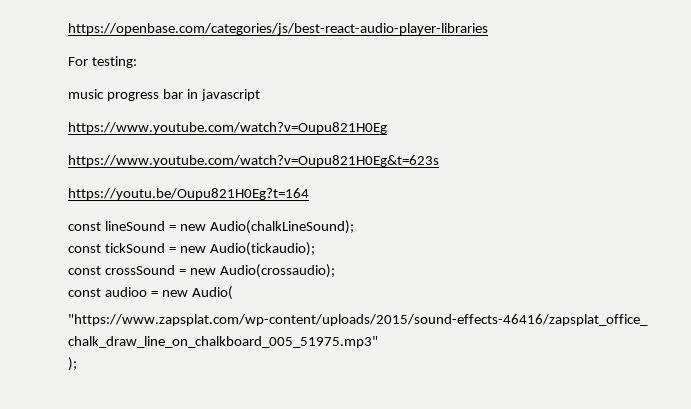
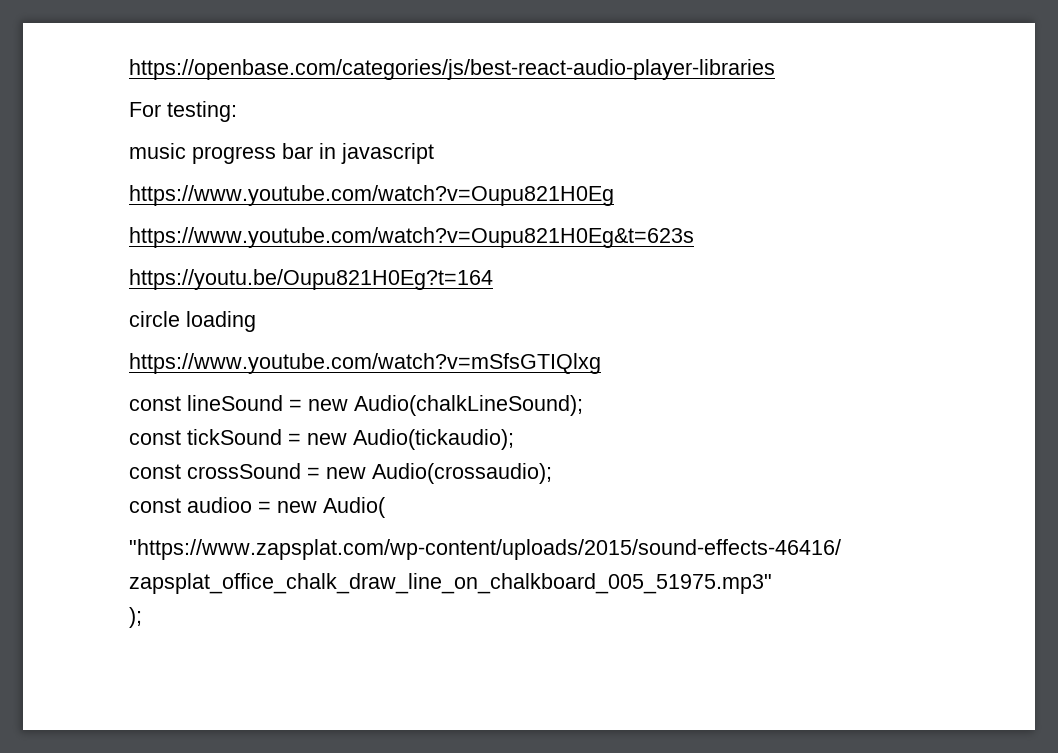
+ circle loading
+ https://www.youtube.com/watch?v=mSfsGTIQlxg

